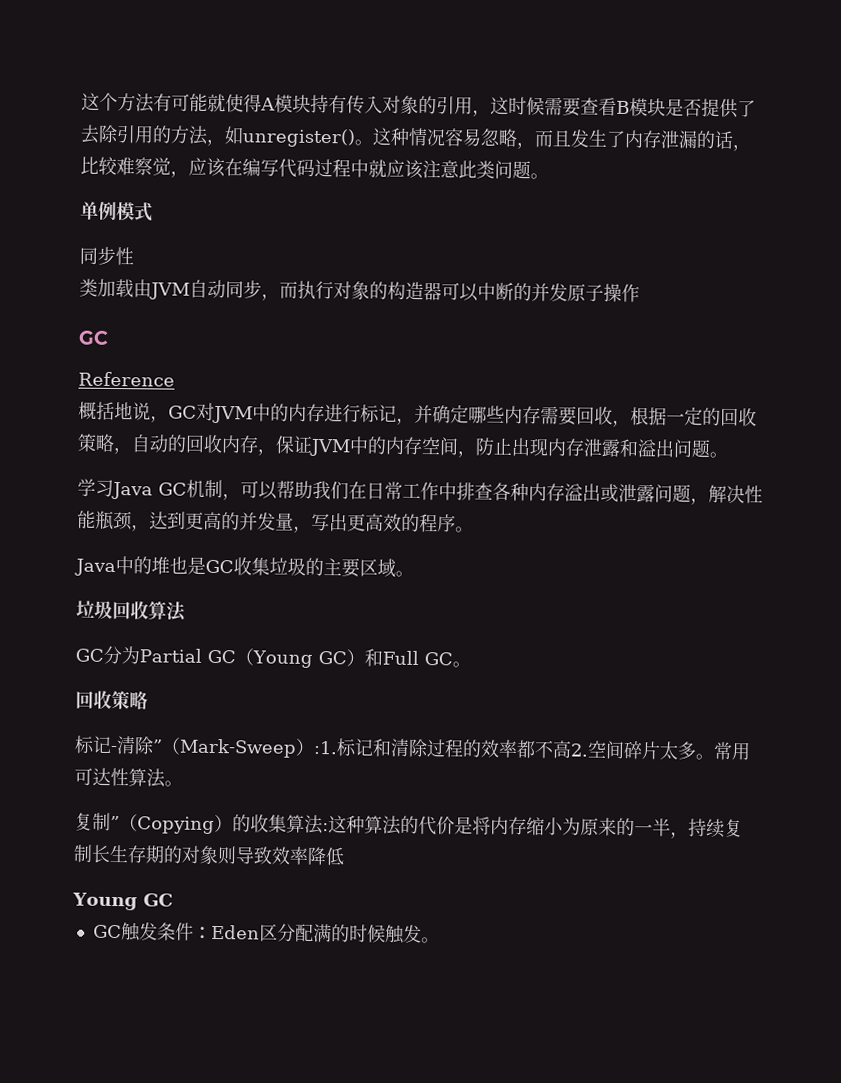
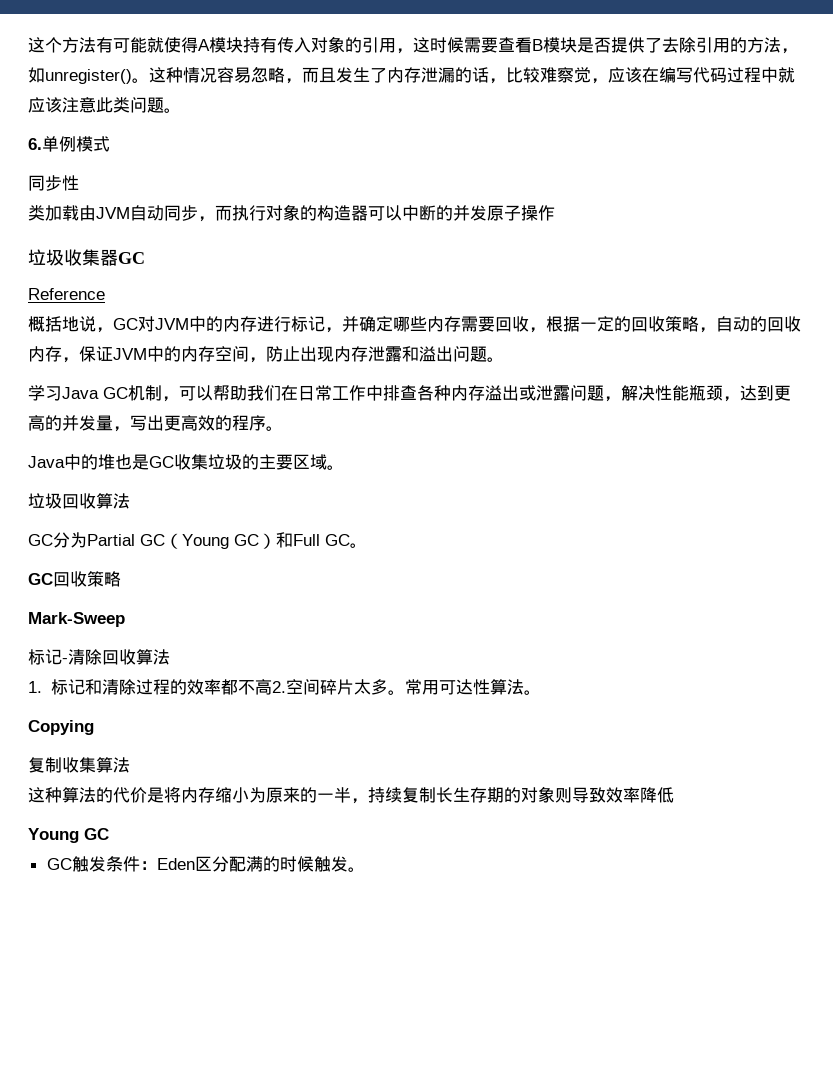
- 单例模式
+ 6.单例模式
  类加载由JVM自动同步，而执行对象的构造器可以中断的并发原子操作
- GC
+ 垃圾收集器GC
  GC分为Partial GC（Young GC）和Full GC。
- 回收策略
+ GC回收策略
+ Mark-Sweep
- 标记-清除”（Mark-Sweep）:1.标记和清除过程的效率都不高2.空间碎片太多。
+ 标记-清除回收算法
+ 1.标记和清除过程的效率都不高2.空间碎片太多。
- 复制”（Copying）的收集算法:这种算法的代价是将内存缩小为原来的一半，持续复制长生存期的对象则导致效率降低
+ Copying
+ 复制收集算法
+ 这种算法的代价是将内存缩小为原来的一半，持续复制长生存期的对象则导致效率降低

